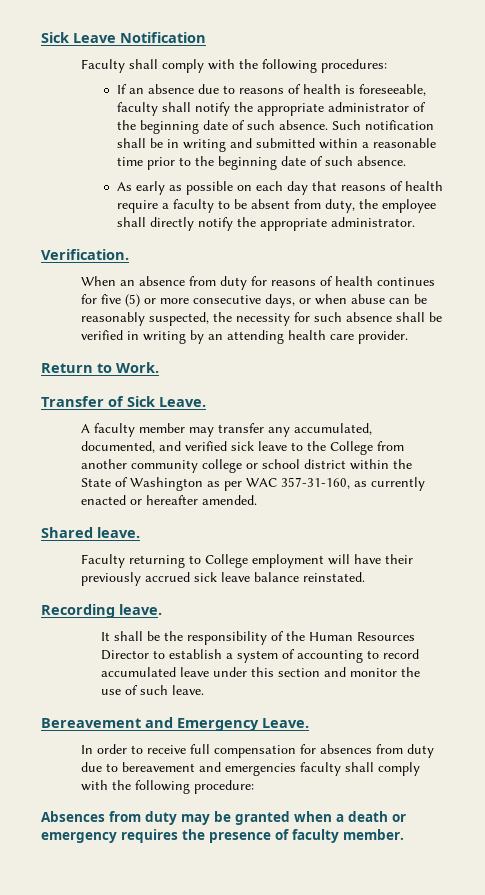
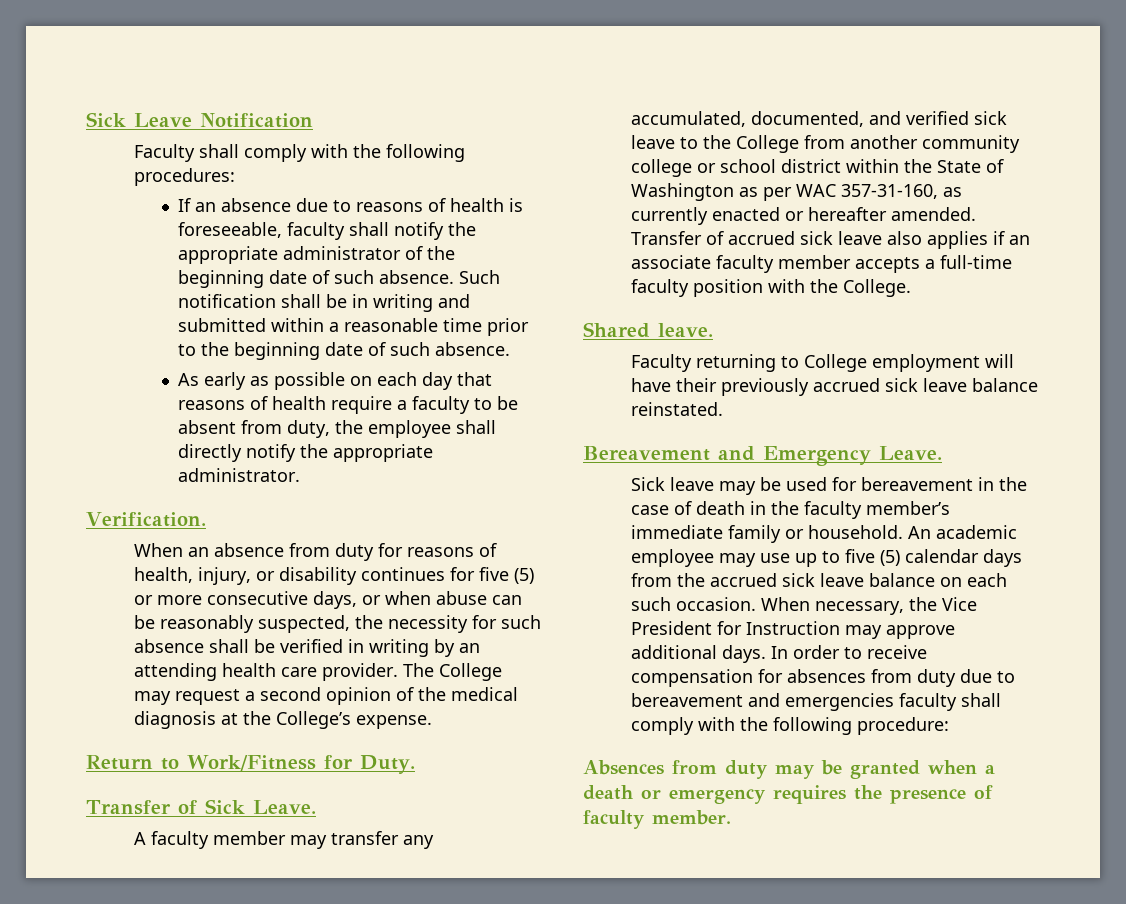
- When an absence from duty for reasons of health continues for five (5) or more consecutive days, or when abuse can be reasonably suspected, the necessity for such absence shall be verified in writing by an attending health care provider.
+ When an absence from duty for reasons of health, injury, or disability continues for five (5) or more consecutive days, or when abuse can be reasonably suspected, the necessity for such absence shall be verified in writing by an attending health care provider. The College may request a second opinion of the medical diagnosis at the College’s expense.
- Return to Work.
+ Return to Work/Fitness for Duty.
+ Transfer of accrued sick leave also applies if an associate faculty member accepts a full-time faculty position with the College.
- Recording leave.
- It shall be the responsibility of the Human Resources Director to establish a system of accounting to record accumulated leave under this section and monitor the use of such leave.
  Bereavement and Emergency Leave.
- In order to receive full compensation for absences from duty due to bereavement and emergencies faculty shall comply with the following procedure:
+ Sick leave may be used for bereavement in the case of death in the faculty member’s immediate family or household. An academic employee may use up to five (5) calendar days from the accrued sick leave balance on each such occasion. When necessary, the Vice President for Instruction may approve additional days. In order to receive compensation for absences from duty due to bereavement and emergencies faculty shall comply with the following procedure:

